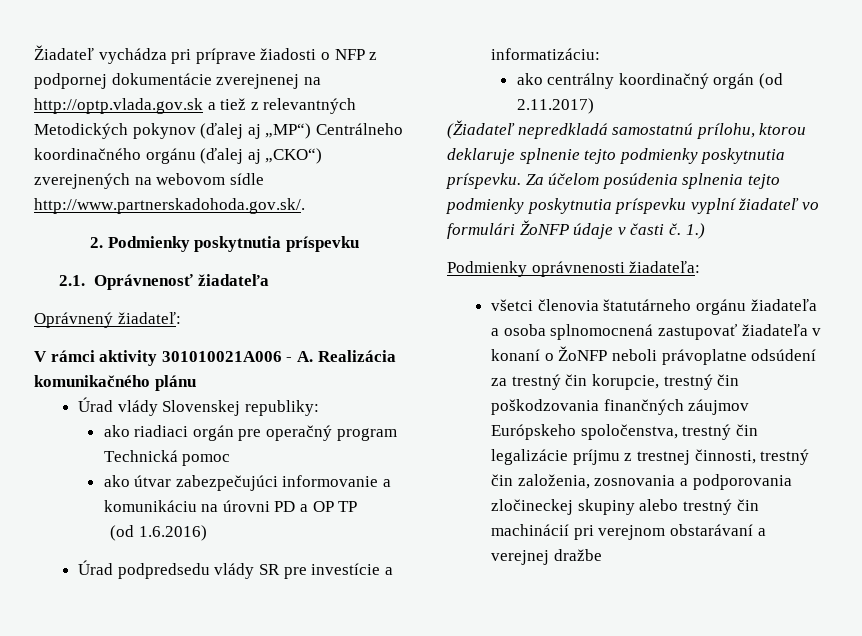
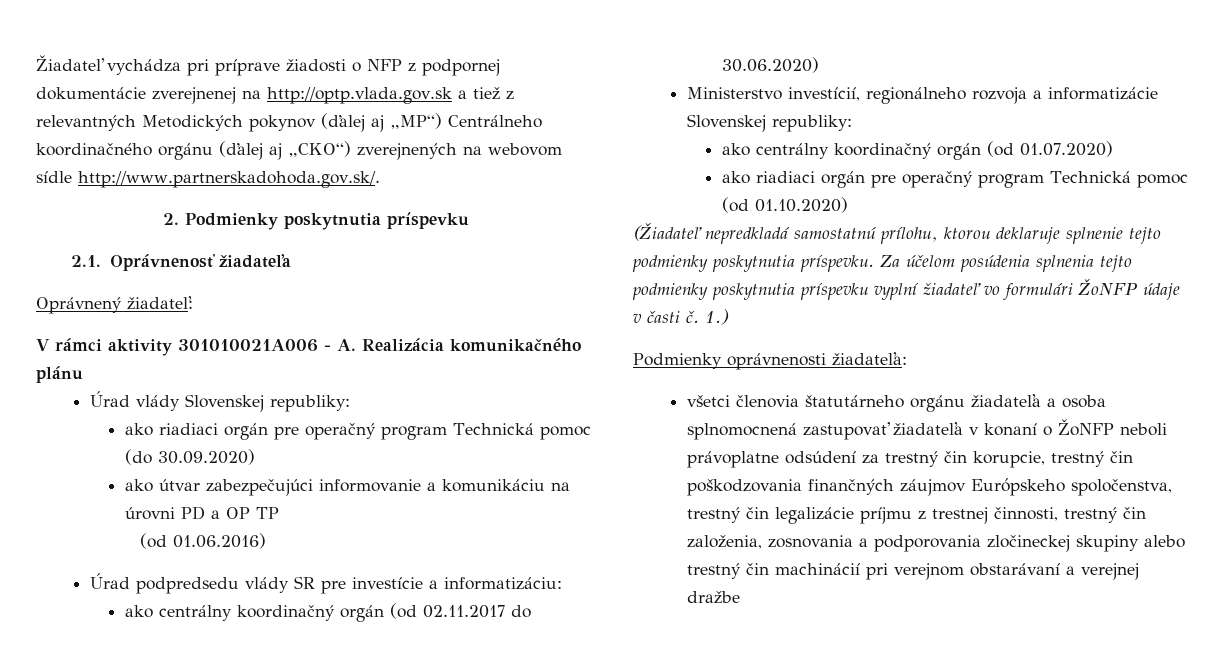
- ako riadiaci orgán pre operačný program Technická pomoc
+ ako riadiaci orgán pre operačný program Technická pomoc (do 30.09.2020)
- (od 1.6.2016)
+ (od 01.06.2016)
- ako centrálny koordinačný orgán (od 2.11.2017)
+ ako centrálny koordinačný orgán (od 02.11.2017 do 30.06.2020)
+ Ministerstvo investícií, regionálneho rozvoja a informatizácie Slovenskej republiky:
+ ako centrálny koordinačný orgán (od 01.07.2020)
+ ako riadiaci orgán pre operačný program Technická pomoc (od 01.10.2020)

